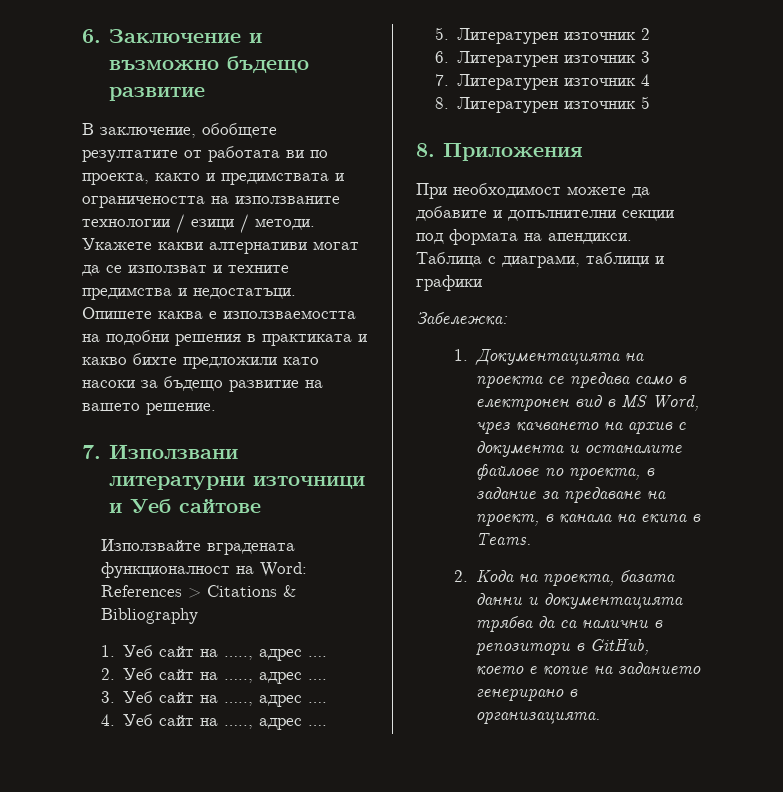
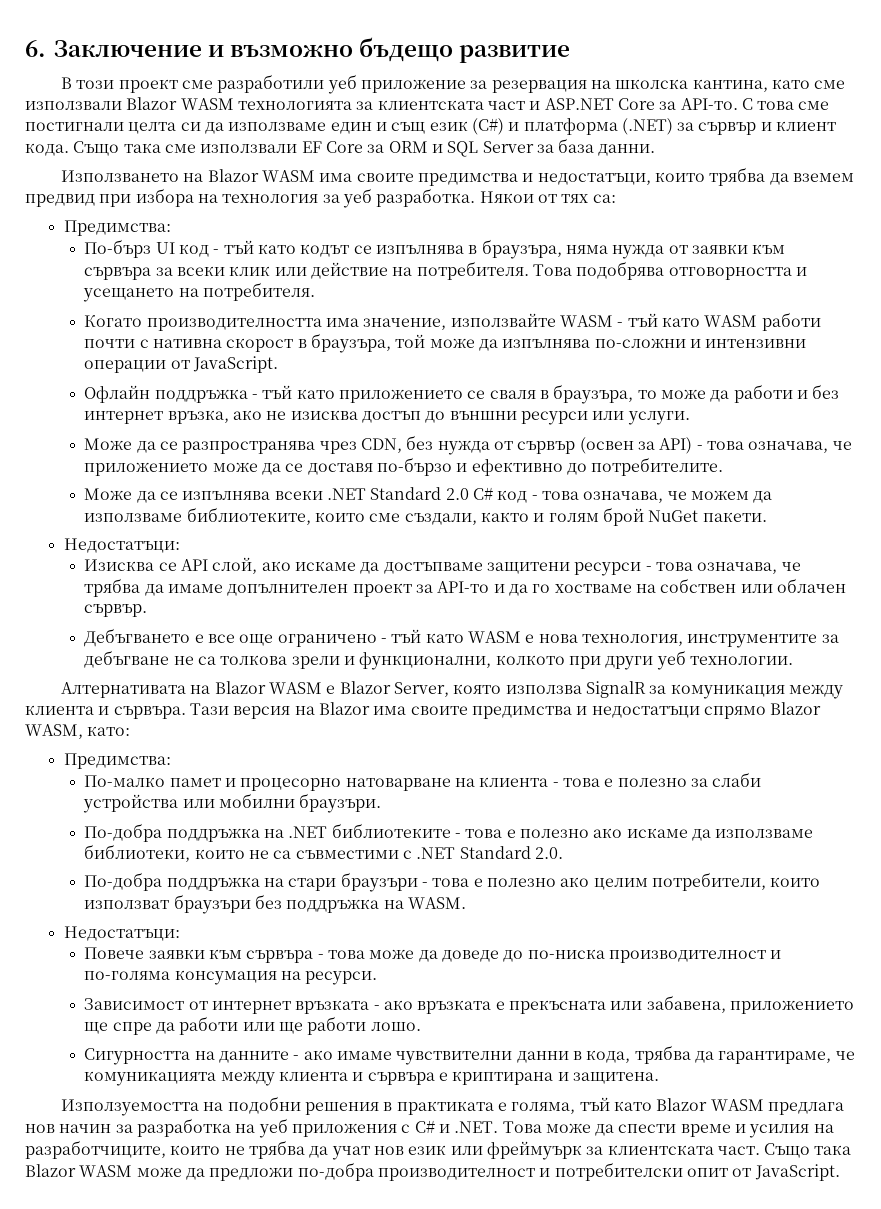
- В заключение, обобщете резултатите от работата ви по проекта, както и предимствата и ограничеността на използваните технологии / езици / методи. Укажете какви алтернативи могат да се използват и техните предимства и недостатъци. Опишете каква е използваемостта на подобни решения в практиката и какво бихте предложили като насоки за бъдещо развитие на вашето решение.
- 7. Използвани литературни източници и Уеб сайтове
- Използвайте вградената функционалност на Word: References > Citations & Bibliography
- 1. Уеб сайт на ….., адрес ….
- 2. Уеб сайт на ….., адрес ….
- 3. Уеб сайт на ….., адрес ….
- 4. Уеб сайт на ….., адрес ….
- 5. Литературен източник 2
- 6. Литературен източник 3
- 7. Литературен източник 4
- 8. Литературен източник 5
- 8. Приложения
- При необходимост можете да добавите и допълнителни секции под формата на апендикси. Таблица с диаграми, таблици и графики
- Забележка:
- 1. Документацията на проекта се предава само в електронен вид в MS Word, чрез качването на архив с документа и останалите файлове по проекта, в задание за предаване на проект, в канала на екипа в Teams.
- 2. Кода на проекта, базата данни и документацията трябва да са налични в репозитори в GitHub, което е копие на заданието генерирано в организацията.
+ В този проект сме разработили уеб приложение за резервация на школска кантина, като сме използвали Blazor WASM технологията за клиентската част и ASP.NET Core за API-то. С това сме постигнали целта си да използваме един и същ език (C#) и платформа (.NET) за сървър и клиент кода. Също така сме използвали EF Core за ORM и SQL Server за база данни.
+ Използването на Blazor WASM има своите предимства и недостатъци, които трябва да вземем предвид при избора на технология за уеб разработка. Някои от тях са:
+ Предимства:
+ По-бърз UI код - тъй като кодът се изпълнява в браузъра, няма нужда от заявки към сървъра за всеки клик или действие на потребителя. Това подобрява отговорността и усещането на потребителя.
+ Когато производителността има значение, използвайте WASM - тъй като WASM работи почти с нативна скорост в браузъра, той може да изпълнява по-сложни и интензивни операции от JavaScript.
+ Офлайн поддръжка - тъй като приложението се сваля в браузъра, то може да работи и без интернет връзка, ако не изисква достъп до външни ресурси или услуги.
+ Може да се разпространява чрез CDN, без нужда от сървър (освен за API) - това означава, че приложението може да се доставя по-бързо и ефективно до потребителите.
+ Може да се изпълнява всеки .NET Standard 2.0 C# код - това означава, че можем да използваме библиотеките, които сме създали, както и голям брой NuGet пакети.
+ Недостатъци:
+ Изисква се API слой, ако искаме да достъпваме защитени ресурси - това означава, че трябва да имаме допълнителен проект за API-то и да го хостваме на собствен или облачен сървър.
+ Дебъгването е все още ограничено - тъй като WASM е нова технология, инструментите за дебъгване не са толкова зрели и функционални, колкото при други уеб технологии.
+ Алтернативата на Blazor WASM е Blazor Server, която използва SignalR за комуникация между клиента и сървъра. Тази версия на Blazor има своите предимства и недостатъци спрямо Blazor WASM, като:
+ Предимства:
+ По-малко памет и процесорно натоварване на клиента - това е полезно за слаби устройства или мобилни браузъри.
+ По-добра поддръжка на .NET библиотеките - това е полезно ако искаме да използваме библиотеки, които не са съвместими с .NET Standard 2.0.
+ По-добра поддръжка на стари браузъри - това е полезно ако целим потребители, които използват браузъри без поддръжка на WASM.
+ Недостатъци:
+ Повече заявки към сървъра - това може да доведе до по-ниска производителност и по-голяма консумация на ресурси.
+ Зависимост от интернет връзката - ако връзката е прекъсната или забавена, приложението ще спре да работи или ще работи лошо.
+ Сигурността на данните - ако имаме чувствителни данни в кода, трябва да гарантираме, че комуникацията между клиента и сървъра е криптирана и защитена.
+ Използуемостта на подобни решения в практиката е голяма, тъй като Blazor WASM предлага нов начин за разработка на уеб приложения с C# и .NET. Това може да спести време и усилия на разработчиците, които не трябва да учат нов език или фреймуърк за клиентската част. Също така Blazor WASM може да предложи по-добра производителност и потребителски опит от JavaScript.

